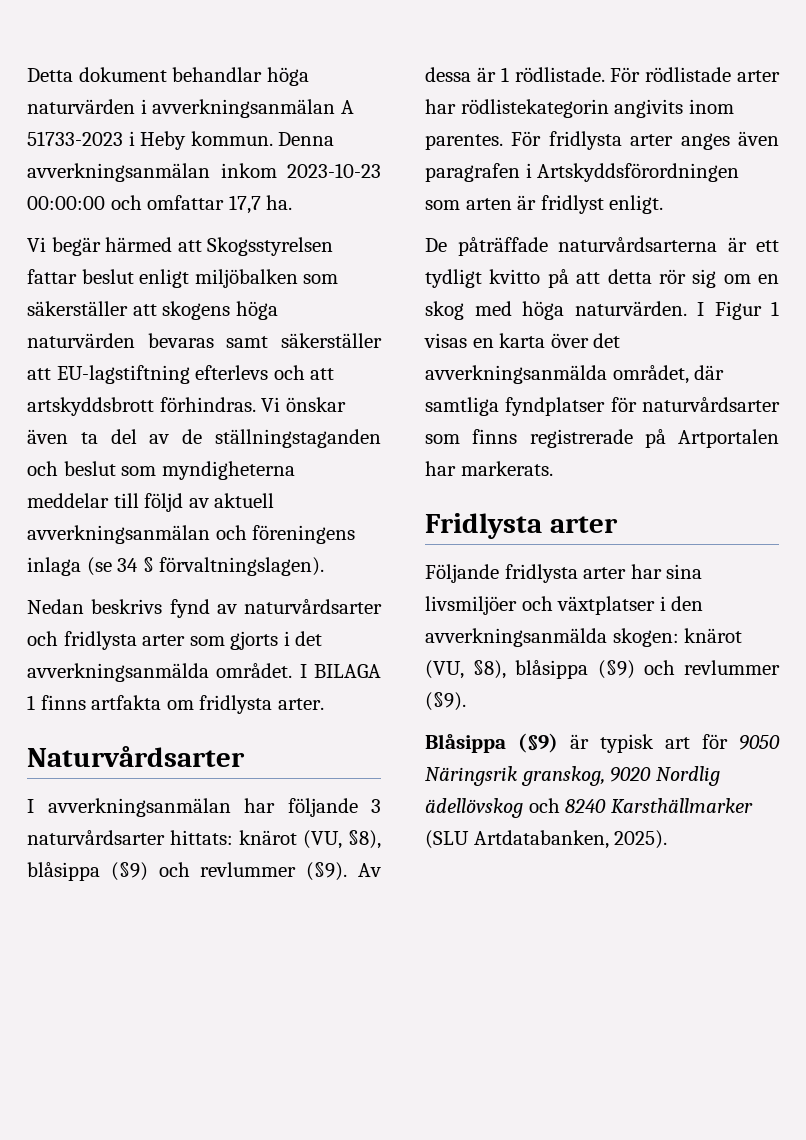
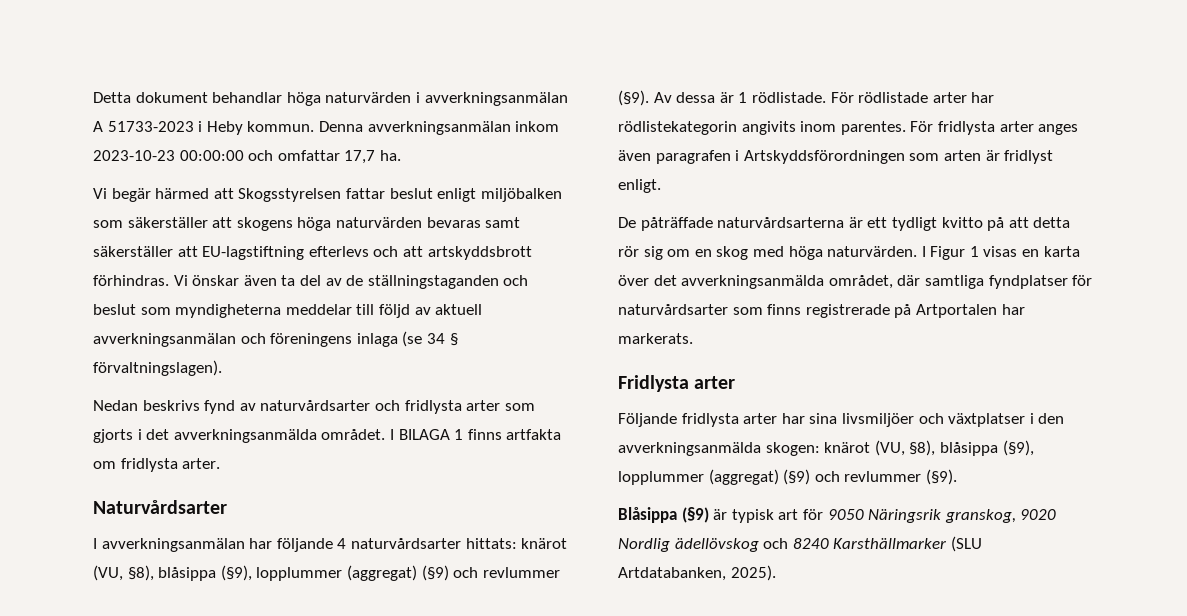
- I avverkningsanmälan har följande 3 naturvårdsarter hittats: knärot (VU, §8), blåsippa (§9) och revlummer (§9).
+ I avverkningsanmälan har följande 4 naturvårdsarter hittats: knärot (VU, §8), blåsippa (§9), lopplummer (aggregat) (§9) och revlummer (§9).
- Följande fridlysta arter har sina livsmiljöer och växtplatser i den avverkningsanmälda skogen: knärot (VU, §8), blåsippa (§9) och revlummer (§9).
+ Följande fridlysta arter har sina livsmiljöer och växtplatser i den avverkningsanmälda skogen: knärot (VU, §8), blåsippa (§9), lopplummer (aggregat) (§9) och revlummer (§9).

